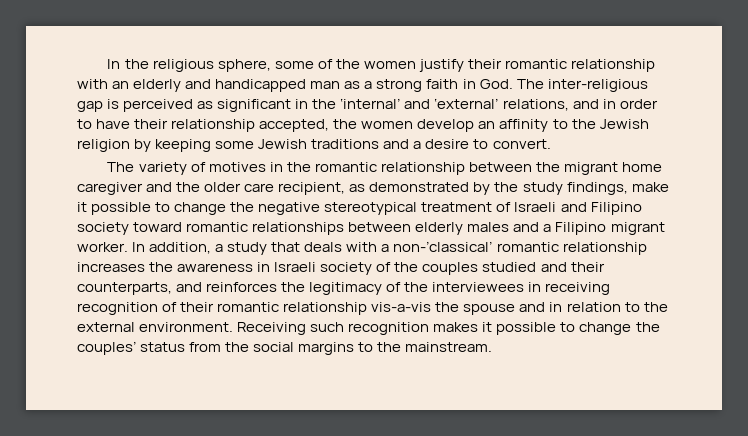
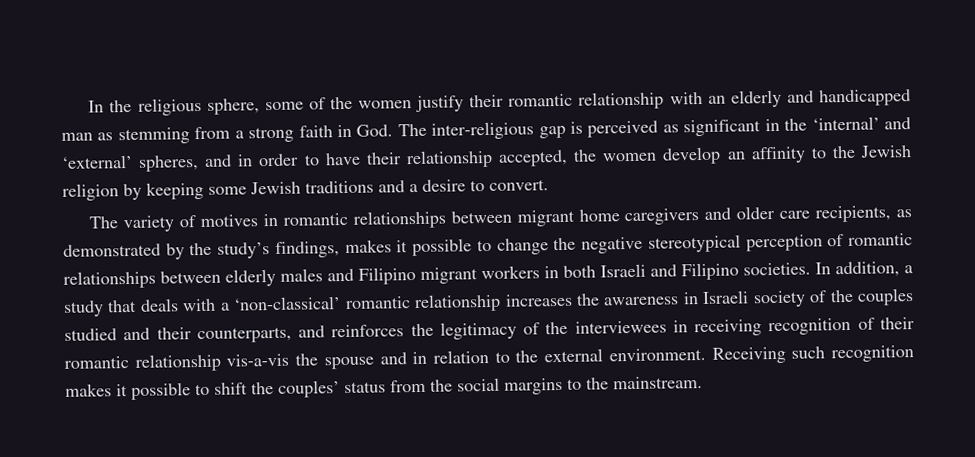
- In the religious sphere, some of the women justify their romantic relationship with an elderly and handicapped man as a strong faith in God. The inter-religious gap is perceived as significant in the ‘internal’ and ‘external’ relations, and in order to have their relationship accepted, the women develop an affinity to the Jewish religion by keeping some Jewish traditions and a desire to convert.
+ In the religious sphere, some of the women justify their romantic relationship with an elderly and handicapped man as stemming from a strong faith in God. The inter-religious gap is perceived as significant in the ‘internal’ and ‘external’ spheres, and in order to have their relationship accepted, the women develop an affinity to the Jewish religion by keeping some Jewish traditions and a desire to convert.
- The variety of motives in the romantic relationship between the migrant home caregiver and the older care recipient, as demonstrated by the study findings, make it possible to change the negative stereotypical treatment of Israeli and Filipino society toward romantic relationships between elderly males and a Filipino migrant worker.
+ The variety of motives in romantic relationships between migrant home caregivers and older care recipients, as demonstrated by the study’s findings, makes it possible to change the negative stereotypical perception of romantic relationships between elderly males and Filipino migrant workers in both Israeli and Filipino societies.
- In addition, a study that deals with a non-’classical’ romantic relationship increases the awareness in Israeli society of the couples studied and their counterparts, and reinforces the legitimacy of the interviewees in receiving recognition of their romantic relationship vis-a-vis the spouse and in relation to the external environment.
+ In addition, a study that deals with a ‘non-classical’ romantic relationship increases the awareness in Israeli society of the couples studied and their counterparts, and reinforces the legitimacy of the interviewees in receiving recognition of their romantic relationship vis-a-vis the spouse and in relation to the external environment.
- Receiving such recognition makes it possible to change the couples’ status from the social margins to the mainstream.
+ Receiving such recognition makes it possible to shift the couples’ status from the social margins to the mainstream.

